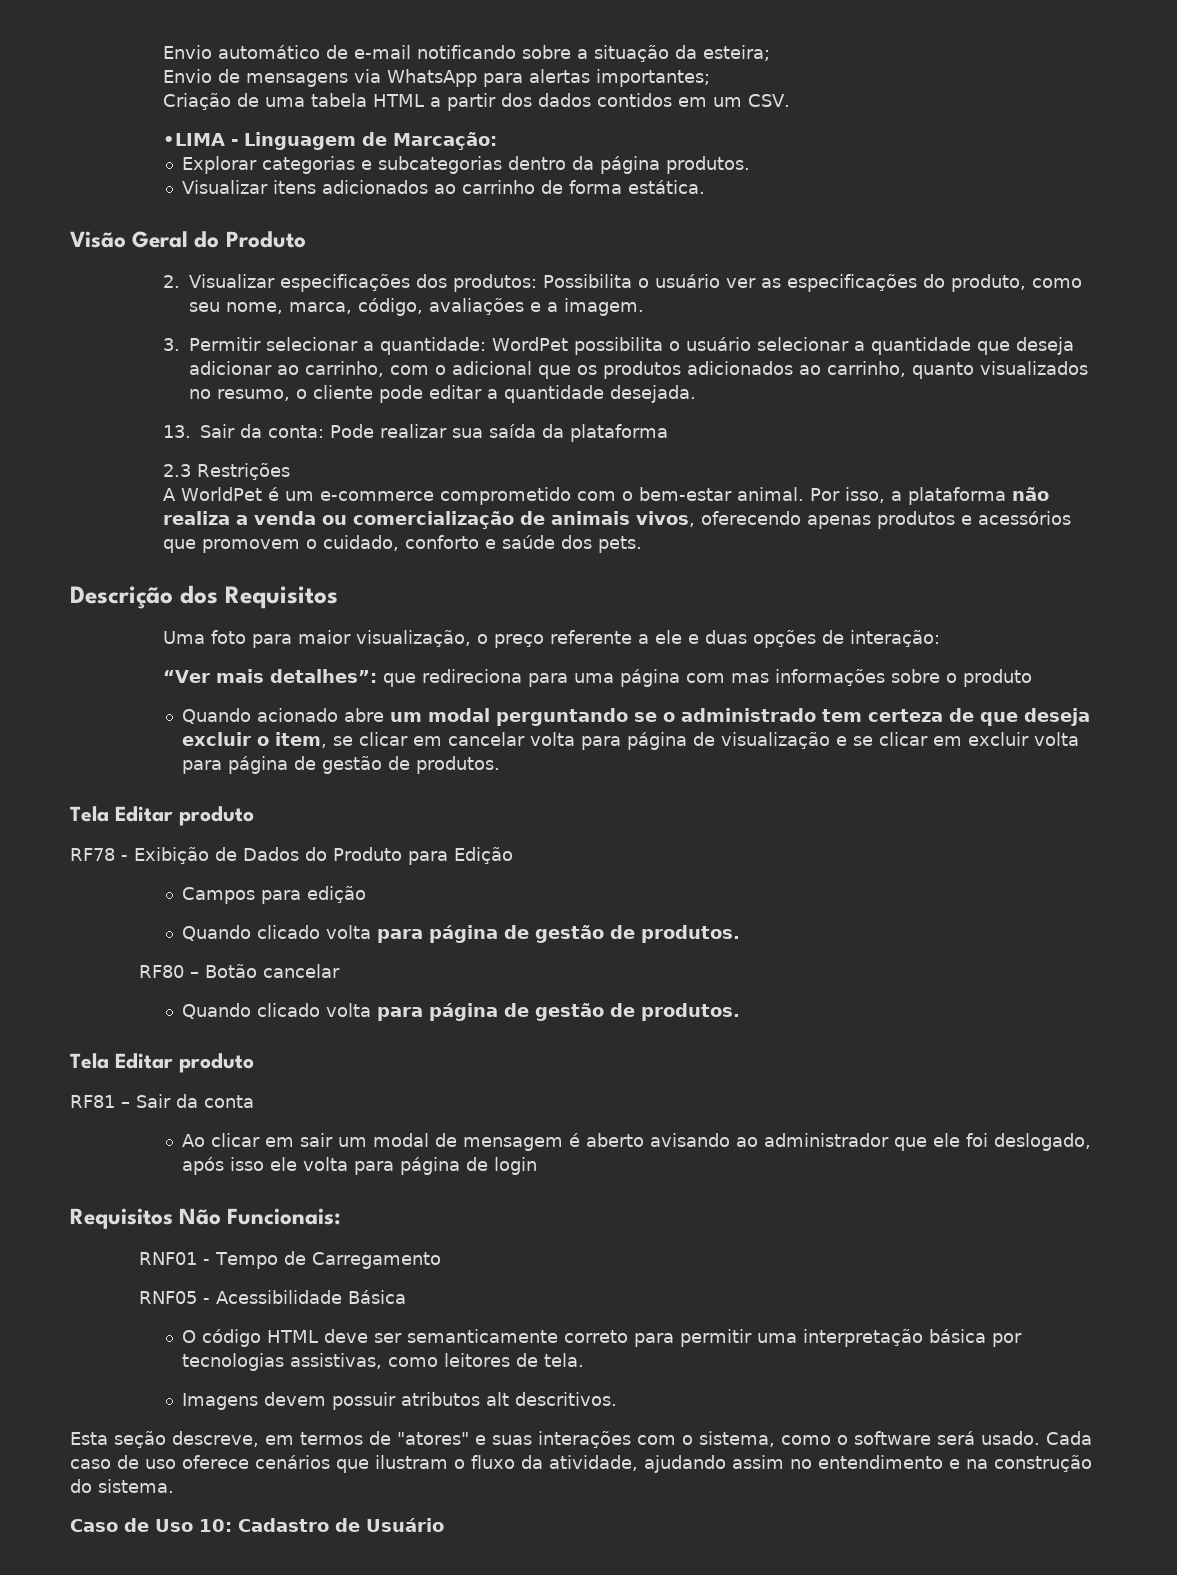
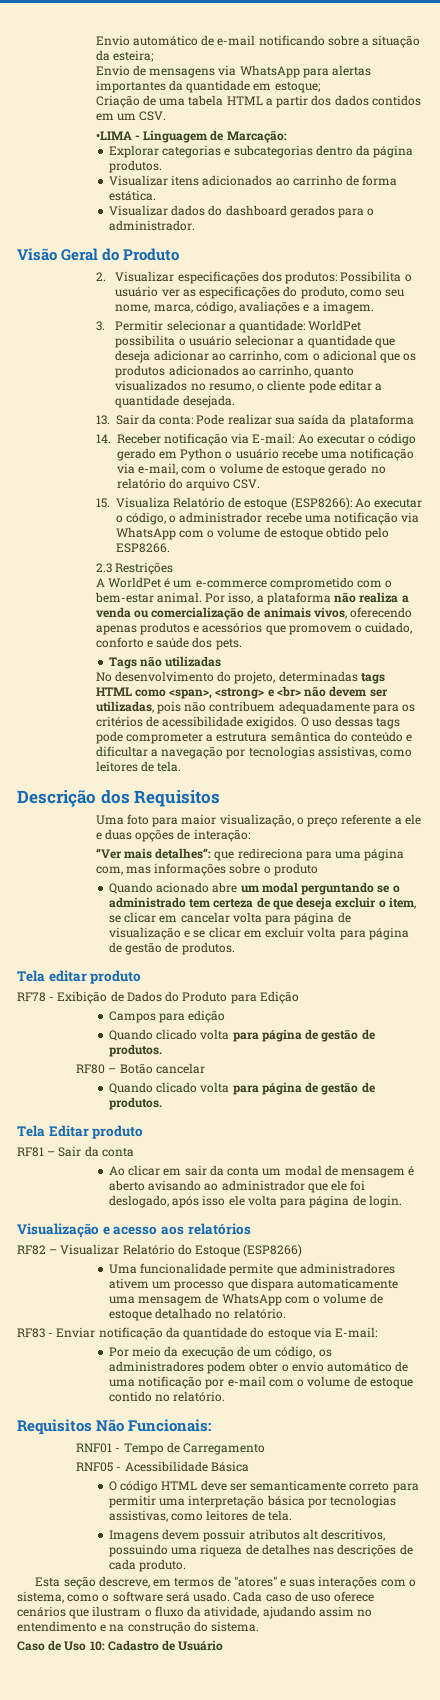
- Envio de mensagens via WhatsApp para alertas importantes;
+ Envio de mensagens via WhatsApp para alertas importantes da quantidade em estoque;
+ Visualizar dados do dashboard gerados para o administrador.
- 3. Permitir selecionar a quantidade: WordPet possibilita o usuário selecionar a quantidade que deseja adicionar ao carrinho, com o adicional que os produtos adicionados ao carrinho, quanto visualizados no resumo, o cliente pode editar a quantidade desejada.
+ 3. Permitir selecionar a quantidade: WorldPet possibilita o usuário selecionar a quantidade que deseja adicionar ao carrinho, com o adicional que os produtos adicionados ao carrinho, quanto visualizados no resumo, o cliente pode editar a quantidade desejada.
+ 14. Receber notificação via E-mail: Ao executar o código gerado em Python o usuário recebe uma notificação via e-mail, com o volume de estoque gerado no relatório do arquivo CSV.
+ 15. Visualiza Relatório de estoque (ESP8266): Ao executar o código, o administrador recebe uma notificação via WhatsApp com o volume de estoque obtido pelo ESP8266.
+ Tags não utilizadas
+ No desenvolvimento do projeto, determinadas tags HTML como <span>, <strong> e <br> não devem ser utilizadas, pois não contribuem adequadamente para os critérios de acessibilidade exigidos. O uso dessas tags pode comprometer a estrutura semântica do conteúdo e dificultar a navegação por tecnologias assistivas, como leitores de tela.
- “Ver mais detalhes”: que redireciona para uma página com mas informações sobre o produto
+ “Ver mais detalhes”: que redireciona para uma página com, mas informações sobre o produto
  Quando acionado abre um modal perguntando se o administrado tem certeza de que deseja excluir o item, se clicar em cancelar volta para página de visualização e se clicar em excluir volta para página de gestão de produtos.
- Tela Editar produto
+ Tela editar produto
- Ao clicar em sair um modal de mensagem é aberto avisando ao administrador que ele foi deslogado, após isso ele volta para página de login
+ Ao clicar em sair da conta um modal de mensagem é aberto avisando ao administrador que ele foi deslogado, após isso ele volta para página de login.
+ Visualização e acesso aos relatórios
+ RF82 – Visualizar Relatório do Estoque (ESP8266)
+ Uma funcionalidade permite que administradores ativem um processo que dispara automaticamente uma mensagem de WhatsApp com o volume de estoque detalhado no relatório.
+ RF83 - Enviar notificação da quantidade do estoque via E-mail:
+ Por meio da execução de um código, os administradores podem obter o envio automático de uma notificação por e-mail com o volume de estoque contido no relatório.
- Imagens devem possuir atributos alt descritivos.
+ Imagens devem possuir atributos alt descritivos, possuindo uma riqueza de detalhes nas descrições de cada produto.

